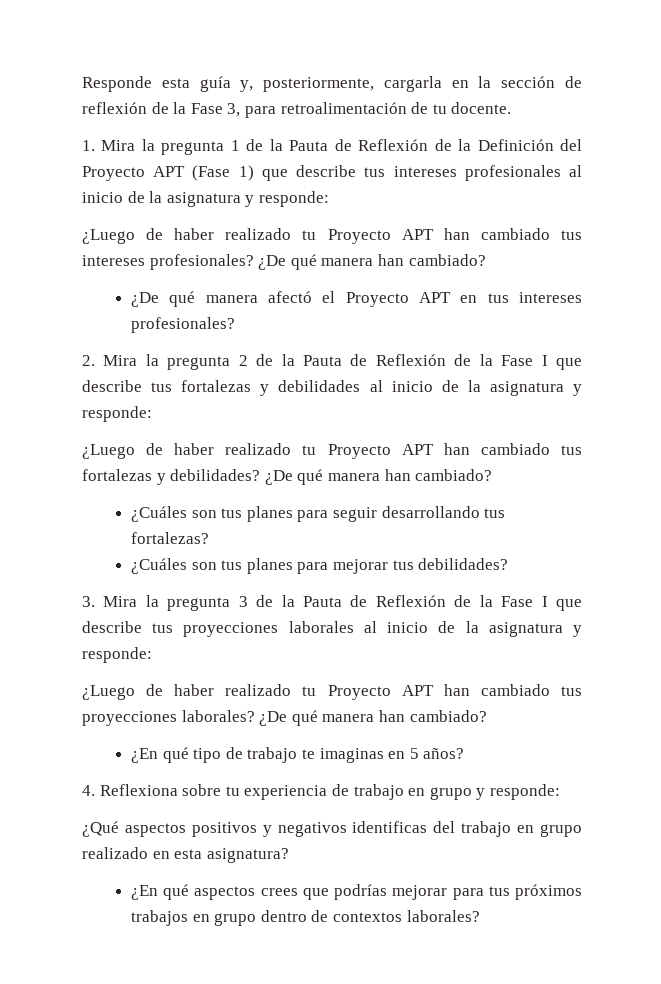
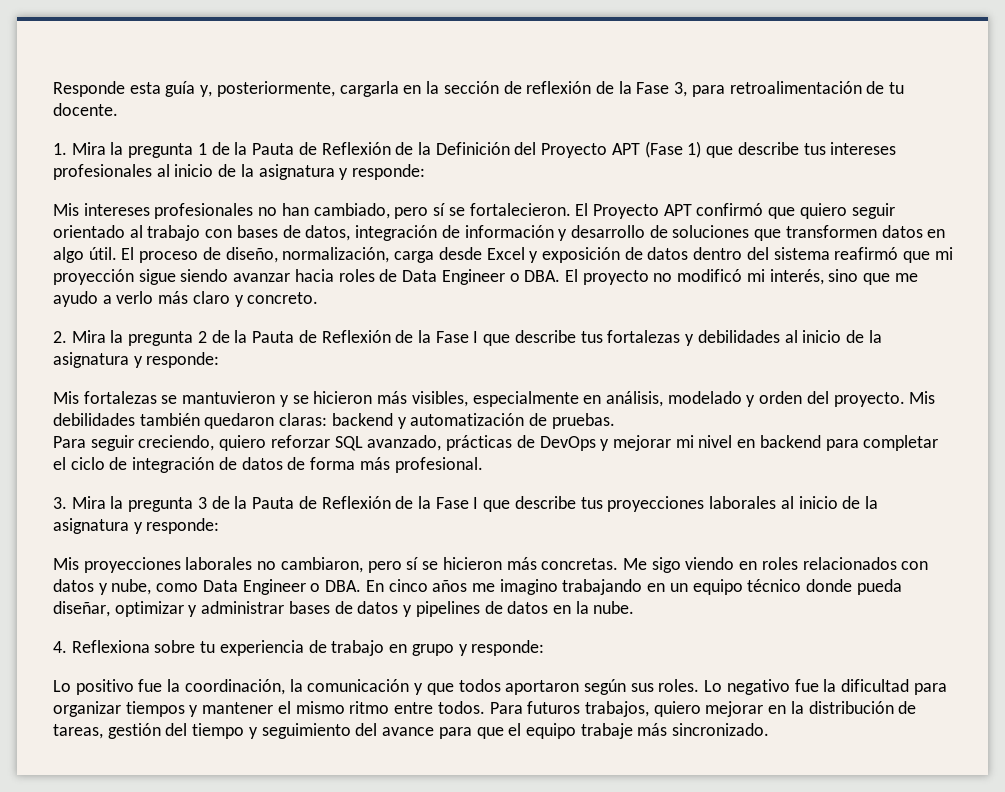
- ¿Luego de haber realizado tu Proyecto APT han cambiado tus intereses profesionales? ¿De qué manera han cambiado?
- ¿De qué manera afectó el Proyecto APT en tus intereses profesionales?
+ Mis intereses profesionales no han cambiado, pero sí se fortalecieron. El Proyecto APT confirmó que quiero seguir orientado al trabajo con bases de datos, integración de información y desarrollo de soluciones que transformen datos en algo útil. El proceso de diseño, normalización, carga desde Excel y exposición de datos dentro del sistema reafirmó que mi proyección sigue siendo avanzar hacia roles de Data Engineer o DBA. El proyecto no modificó mi interés, sino que me ayudo a verlo más claro y concreto.
- ¿Luego de haber realizado tu Proyecto APT han cambiado tus fortalezas y debilidades? ¿De qué manera han cambiado?
- ¿Cuáles son tus planes para seguir desarrollando tus fortalezas?
- ¿Cuáles son tus planes para mejorar tus debilidades?
+ Mis fortalezas se mantuvieron y se hicieron más visibles, especialmente en análisis, modelado y orden del proyecto. Mis debilidades también quedaron claras: backend y automatización de pruebas.
+ Para seguir creciendo, quiero reforzar SQL avanzado, prácticas de DevOps y mejorar mi nivel en backend para completar el ciclo de integración de datos de forma más profesional.
- ¿Luego de haber realizado tu Proyecto APT han cambiado tus proyecciones laborales? ¿De qué manera han cambiado?
- ¿En qué tipo de trabajo te imaginas en 5 años?
+ Mis proyecciones laborales no cambiaron, pero sí se hicieron más concretas. Me sigo viendo en roles relacionados con datos y nube, como Data Engineer o DBA. En cinco años me imagino trabajando en un equipo técnico donde pueda diseñar, optimizar y administrar bases de datos y pipelines de datos en la nube.
- ¿Qué aspectos positivos y negativos identificas del trabajo en grupo realizado en esta asignatura?
- ¿En qué aspectos crees que podrías mejorar para tus próximos trabajos en grupo dentro de contextos laborales?
+ Lo positivo fue la coordinación, la comunicación y que todos aportaron según sus roles. Lo negativo fue la dificultad para organizar tiempos y mantener el mismo ritmo entre todos. Para futuros trabajos, quiero mejorar en la distribución de tareas, gestión del tiempo y seguimiento del avance para que el equipo trabaje más sincronizado.

